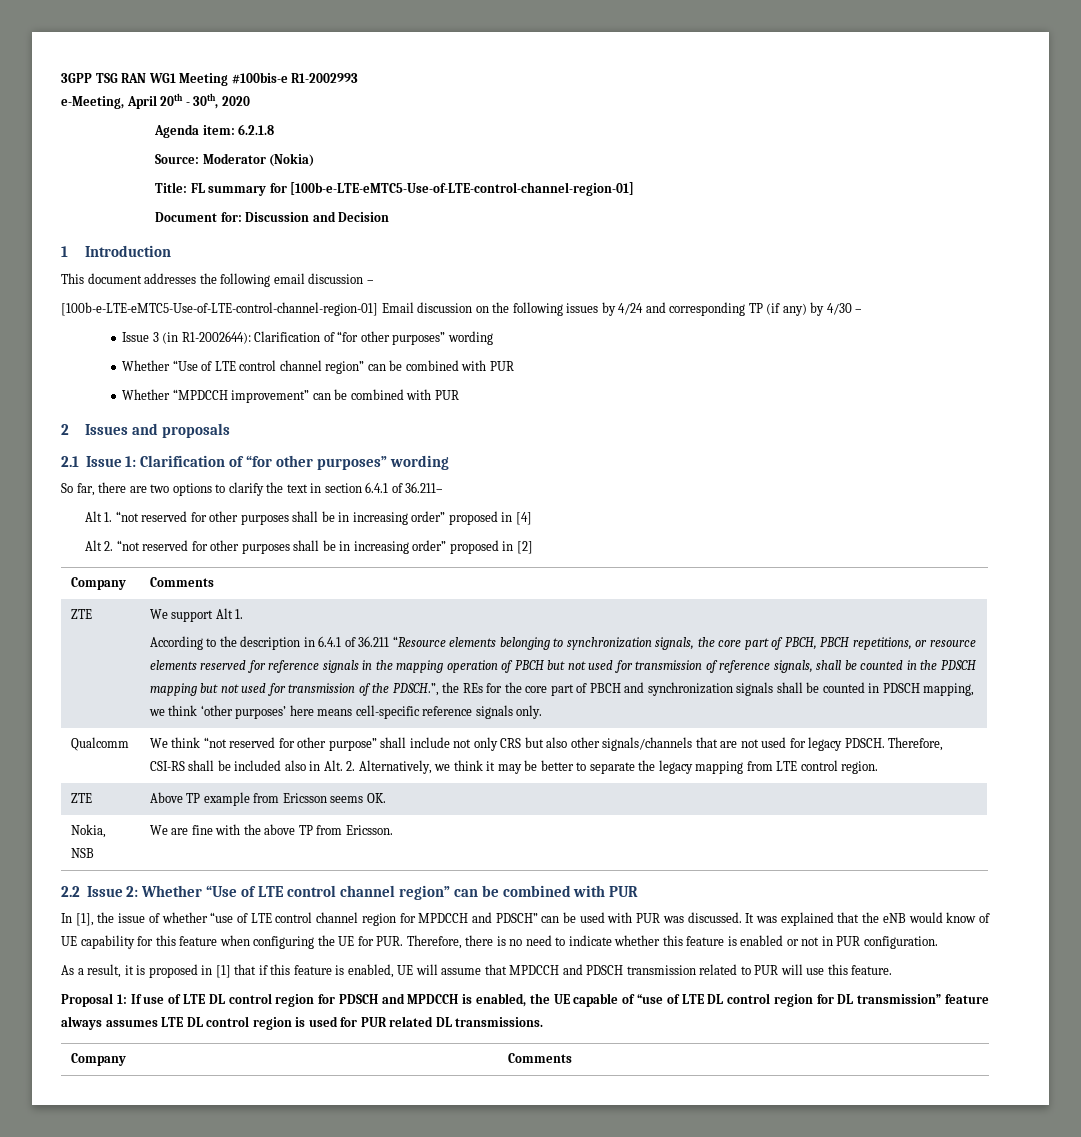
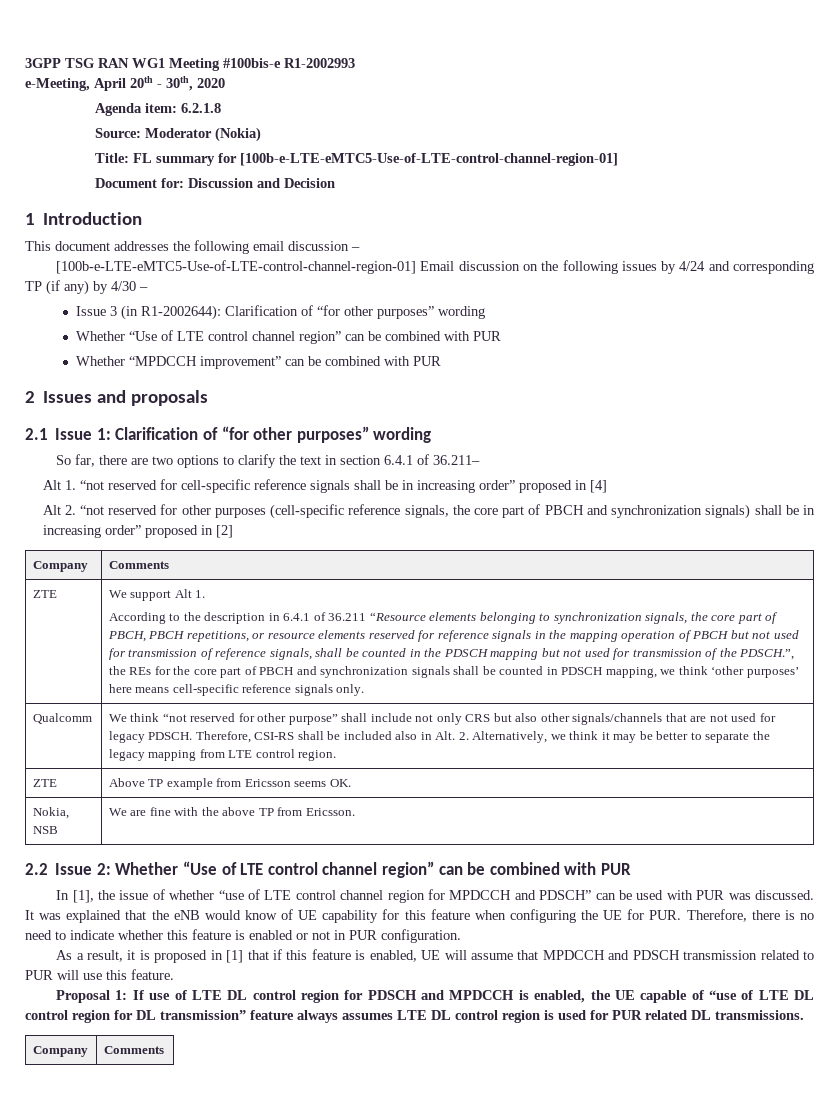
- Alt 1. “not reserved for other purposes shall be in increasing order” proposed in [4]
+ Alt 1. “not reserved for cell-specific reference signals shall be in increasing order” proposed in [4]
- Alt 2. “not reserved for other purposes shall be in increasing order” proposed in [2]
+ Alt 2. “not reserved for other purposes (cell-specific reference signals, the core part of PBCH and synchronization signals) shall be in increasing order” proposed in [2]

